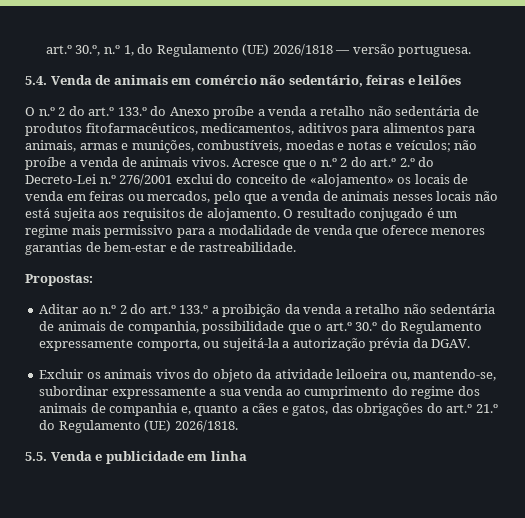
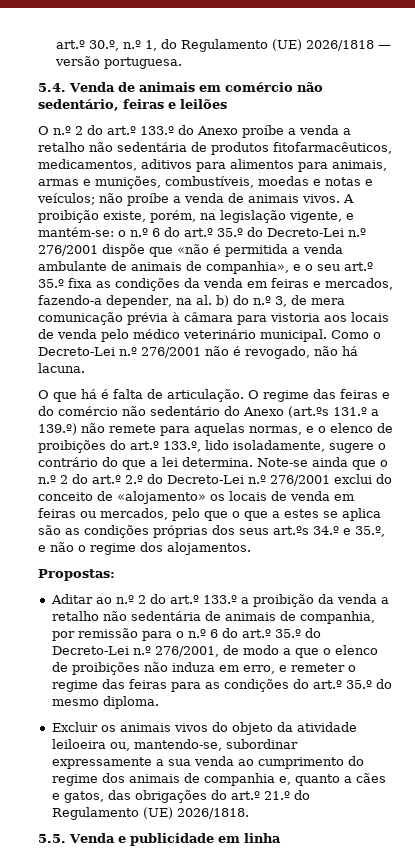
- Acresce que o n.º 2 do art.º 2.º do Decreto-Lei n.º 276/2001 exclui do conceito de «alojamento» os locais de venda em feiras ou mercados, pelo que a venda de animais nesses locais não está sujeita aos requisitos de alojamento. O resultado conjugado é um regime mais permissivo para a modalidade de venda que oferece menores garantias de bem-estar e de rastreabilidade.
+ A proibição existe, porém, na legislação vigente, e mantém-se: o n.º 6 do art.º 35.º do Decreto-Lei n.º 276/2001 dispõe que «não é permitida a venda ambulante de animais de companhia», e o seu art.º 35.º fixa as condições da venda em feiras e mercados, fazendo-a depender, na al. b) do n.º 3, de mera comunicação prévia à câmara para vistoria aos locais de venda pelo médico veterinário municipal. Como o Decreto-Lei n.º 276/2001 não é revogado, não há lacuna.
+ O que há é falta de articulação. O regime das feiras e do comércio não sedentário do Anexo (art.ºs 131.º a 139.º) não remete para aquelas normas, e o elenco de proibições do art.º 133.º, lido isoladamente, sugere o contrário do que a lei determina. Note-se ainda que o n.º 2 do art.º 2.º do Decreto-Lei n.º 276/2001 exclui do conceito de «alojamento» os locais de venda em feiras ou mercados, pelo que o que a estes se aplica são as condições próprias dos seus art.ºs 34.º e 35.º, e não o regime dos alojamentos.
- Aditar ao n.º 2 do art.º 133.º a proibição da venda a retalho não sedentária de animais de companhia, possibilidade que o art.º 30.º do Regulamento expressamente comporta, ou sujeitá-la a autorização prévia da DGAV.
+ Aditar ao n.º 2 do art.º 133.º a proibição da venda a retalho não sedentária de animais de companhia, por remissão para o n.º 6 do art.º 35.º do Decreto-Lei n.º 276/2001, de modo a que o elenco de proibições não induza em erro, e remeter o regime das feiras para as condições do art.º 35.º do mesmo diploma.

